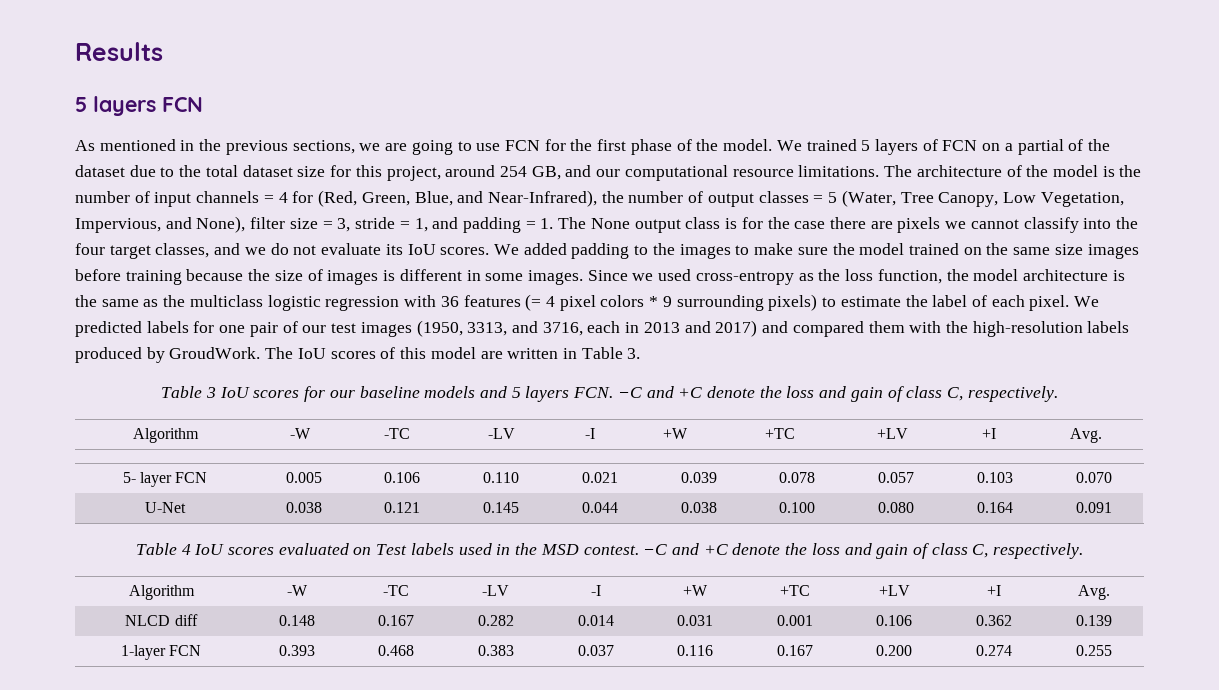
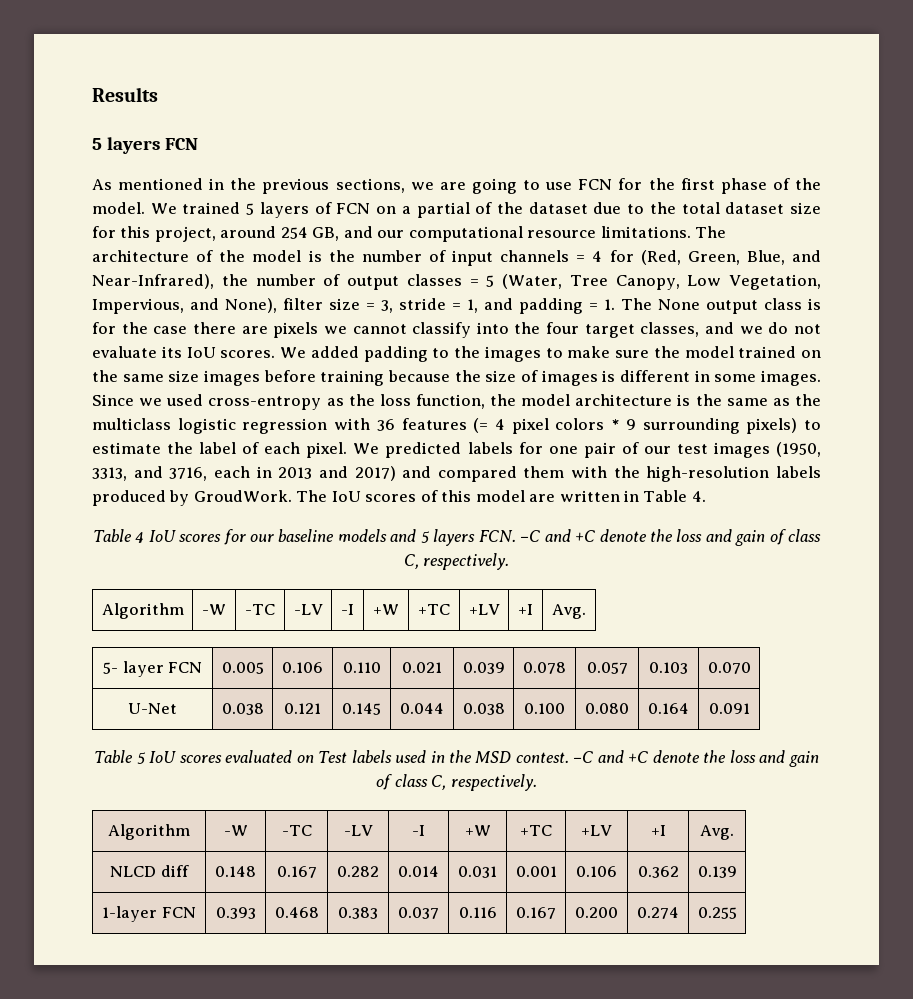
- The IoU scores of this model are written in Table 3.
- Table 3 IoU scores for our baseline models and 5 layers FCN. −C and +C denote the loss and gain of class C, respectively.
+ The IoU scores of this model are written in Table 4.
+ Table 4 IoU scores for our baseline models and 5 layers FCN. −C and +C denote the loss and gain of class C, respectively.
- Table 4 IoU scores evaluated on Test labels used in the MSD contest.
+ Table 5 IoU scores evaluated on Test labels used in the MSD contest.

